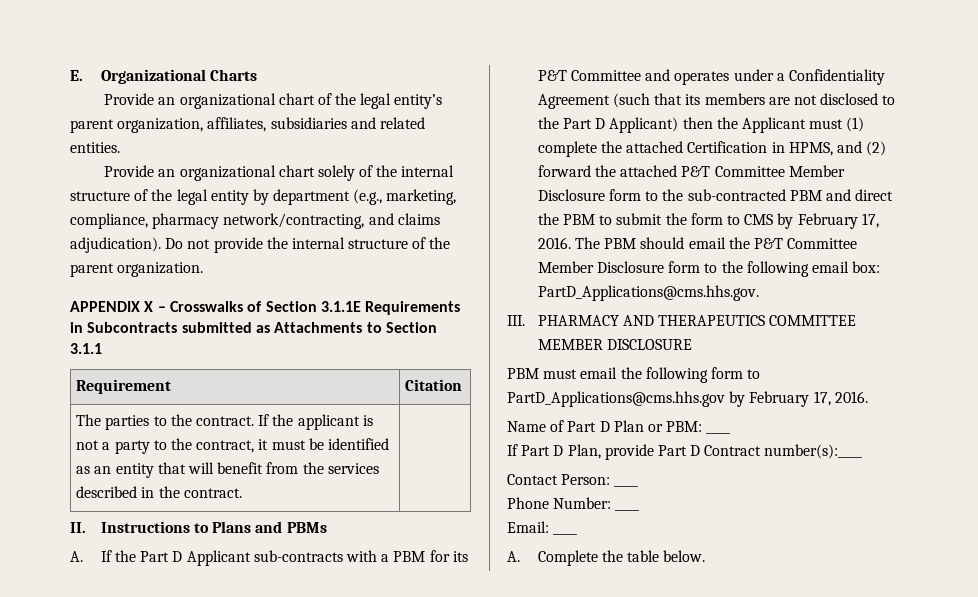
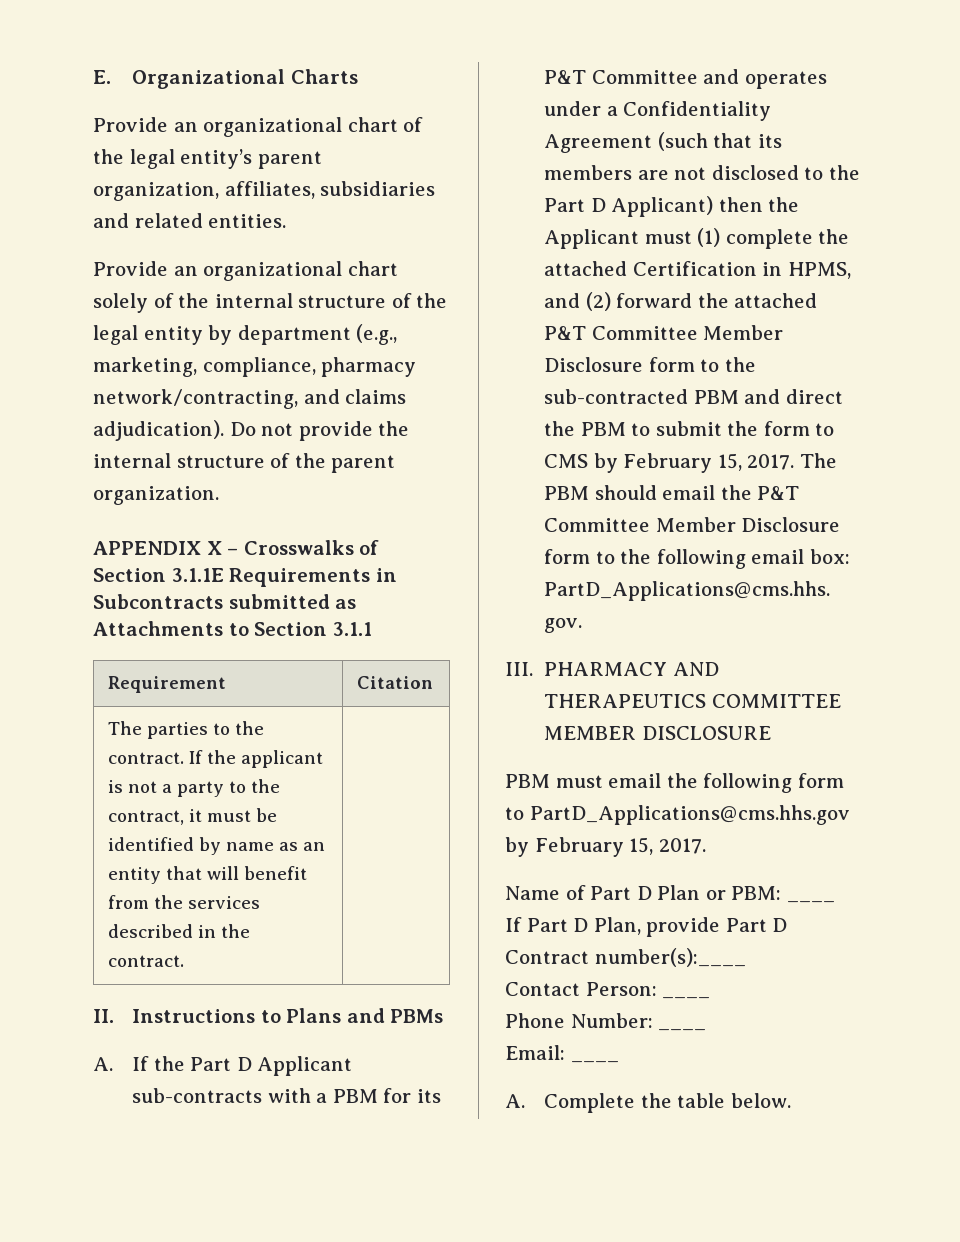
- The parties to the contract. If the applicant is not a party to the contract, it must be identified as an entity that will benefit from the services described in the contract. |
+ The parties to the contract. If the applicant is not a party to the contract, it must be identified by name as an entity that will benefit from the services described in the contract. |
- A. If the Part D Applicant sub-contracts with a PBM for its P&T Committee and operates under a Confidentiality Agreement (such that its members are not disclosed to the Part D Applicant) then the Applicant must (1) complete the attached Certification in HPMS, and (2) forward the attached P&T Committee Member Disclosure form to the sub-contracted PBM and direct the PBM to submit the form to CMS by February 17, 2016.
+ A. If the Part D Applicant sub-contracts with a PBM for its P&T Committee and operates under a Confidentiality Agreement (such that its members are not disclosed to the Part D Applicant) then the Applicant must (1) complete the attached Certification in HPMS, and (2) forward the attached P&T Committee Member Disclosure form to the sub-contracted PBM and direct the PBM to submit the form to CMS by February 15, 2017.
- PBM must email the following form to PartD_Applications@cms.hhs.gov by February 17, 2016.
+ PBM must email the following form to PartD_Applications@cms.hhs.gov by February 15, 2017.

